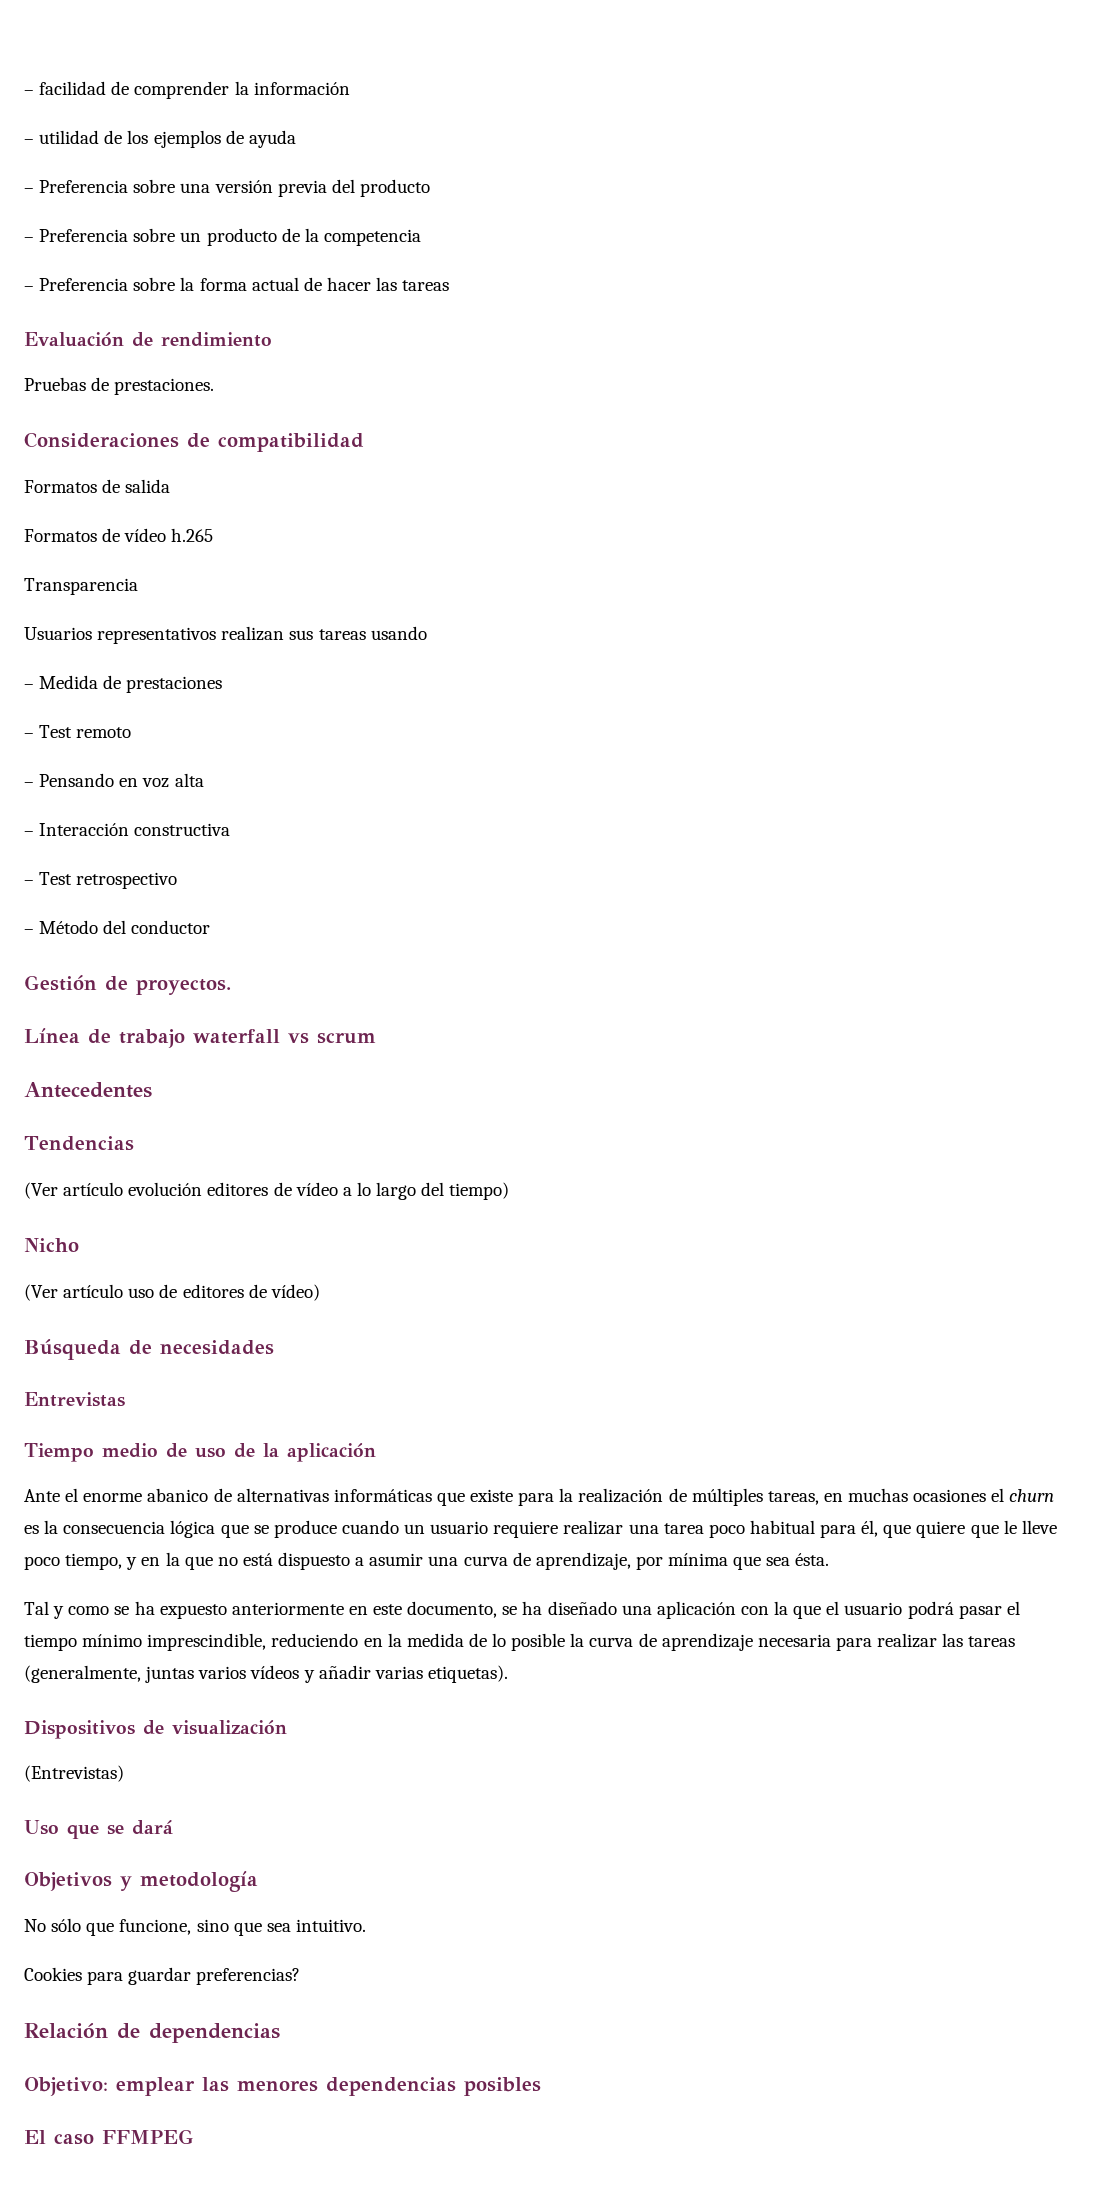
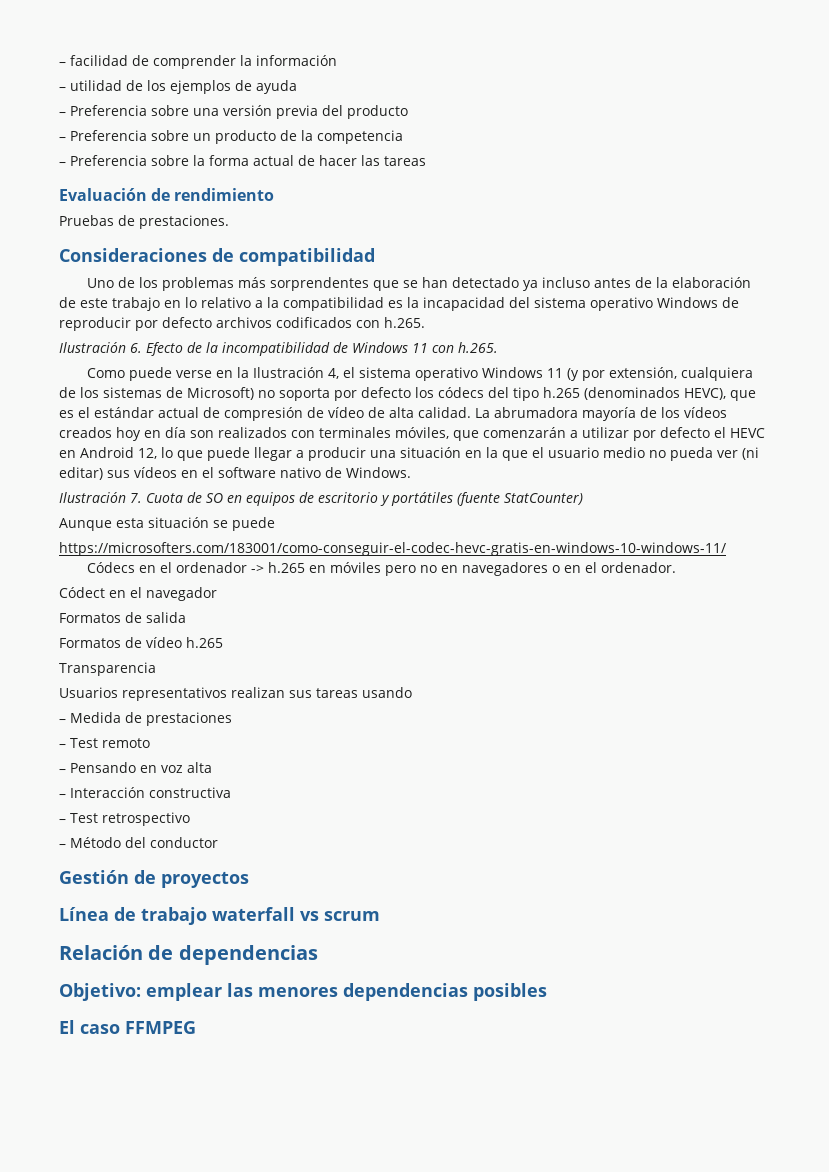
+ Uno de los problemas más sorprendentes que se han detectado ya incluso antes de la elaboración de este trabajo en lo relativo a la compatibilidad es la incapacidad del sistema operativo Windows de reproducir por defecto archivos codificados con h.265.
+ Ilustración 6. Efecto de la incompatibilidad de Windows 11 con h.265.
+ Como puede verse en la Ilustración 4, el sistema operativo Windows 11 (y por extensión, cualquiera de los sistemas de Microsoft) no soporta por defecto los códecs del tipo h.265 (denominados HEVC), que es el estándar actual de compresión de vídeo de alta calidad. La abrumadora mayoría de los vídeos creados hoy en día son realizados con terminales móviles, que comenzarán a utilizar por defecto el HEVC en Android 12, lo que puede llegar a producir una situación en la que el usuario medio no pueda ver (ni editar) sus vídeos en el software nativo de Windows.
+ Ilustración 7. Cuota de SO en equipos de escritorio y portátiles (fuente StatCounter)
+ Aunque esta situación se puede
+ https://microsofters.com/183001/como-conseguir-el-codec-hevc-gratis-en-windows-10-windows-11/
+ Códecs en el ordenador -> h.265 en móviles pero no en navegadores o en el ordenador.
+ Códect en el navegador
- Gestión de proyectos.
+ Gestión de proyectos
- Antecedentes
- Tendencias
- (Ver artículo evolución editores de vídeo a lo largo del tiempo)
- Nicho
- (Ver artículo uso de editores de vídeo)
- Búsqueda de necesidades
- Entrevistas
- Tiempo medio de uso de la aplicación
- Ante el enorme abanico de alternativas informáticas que existe para la realización de múltiples tareas, en muchas ocasiones el churn es la consecuencia lógica que se produce cuando un usuario requiere realizar una tarea poco habitual para él, que quiere que le lleve poco tiempo, y en la que no está dispuesto a asumir una curva de aprendizaje, por mínima que sea ésta.
- Tal y como se ha expuesto anteriormente en este documento, se ha diseñado una aplicación con la que el usuario podrá pasar el tiempo mínimo imprescindible, reduciendo en la medida de lo posible la curva de aprendizaje necesaria para realizar las tareas (generalmente, juntas varios vídeos y añadir varias etiquetas).
- Dispositivos de visualización
- (Entrevistas)
- Uso que se dará
- Objetivos y metodología
- No sólo que funcione, sino que sea intuitivo.
- Cookies para guardar preferencias?

